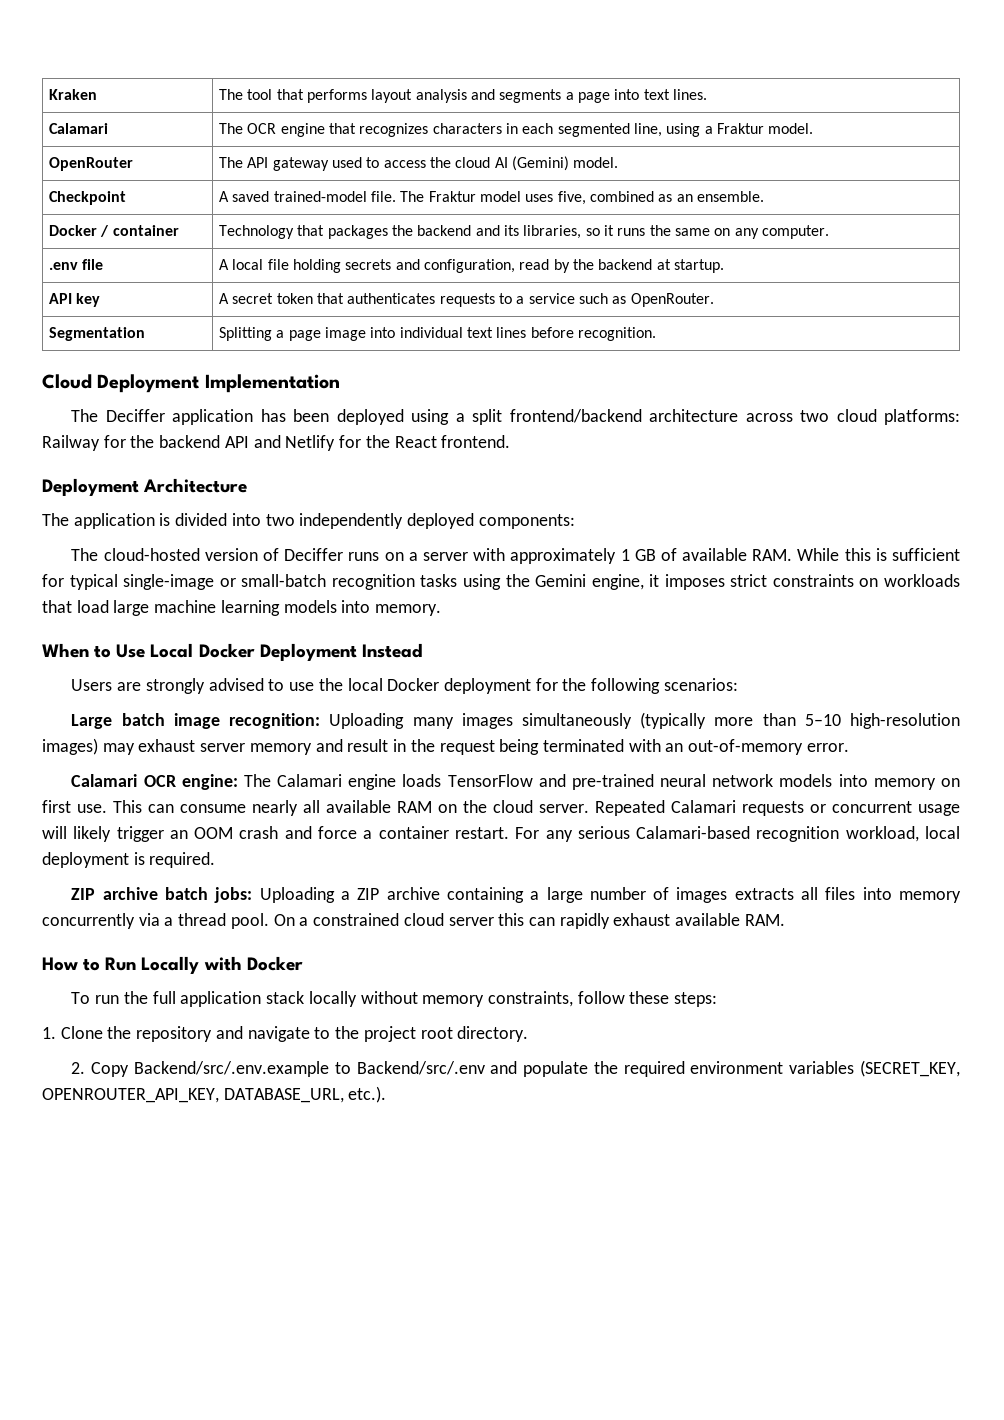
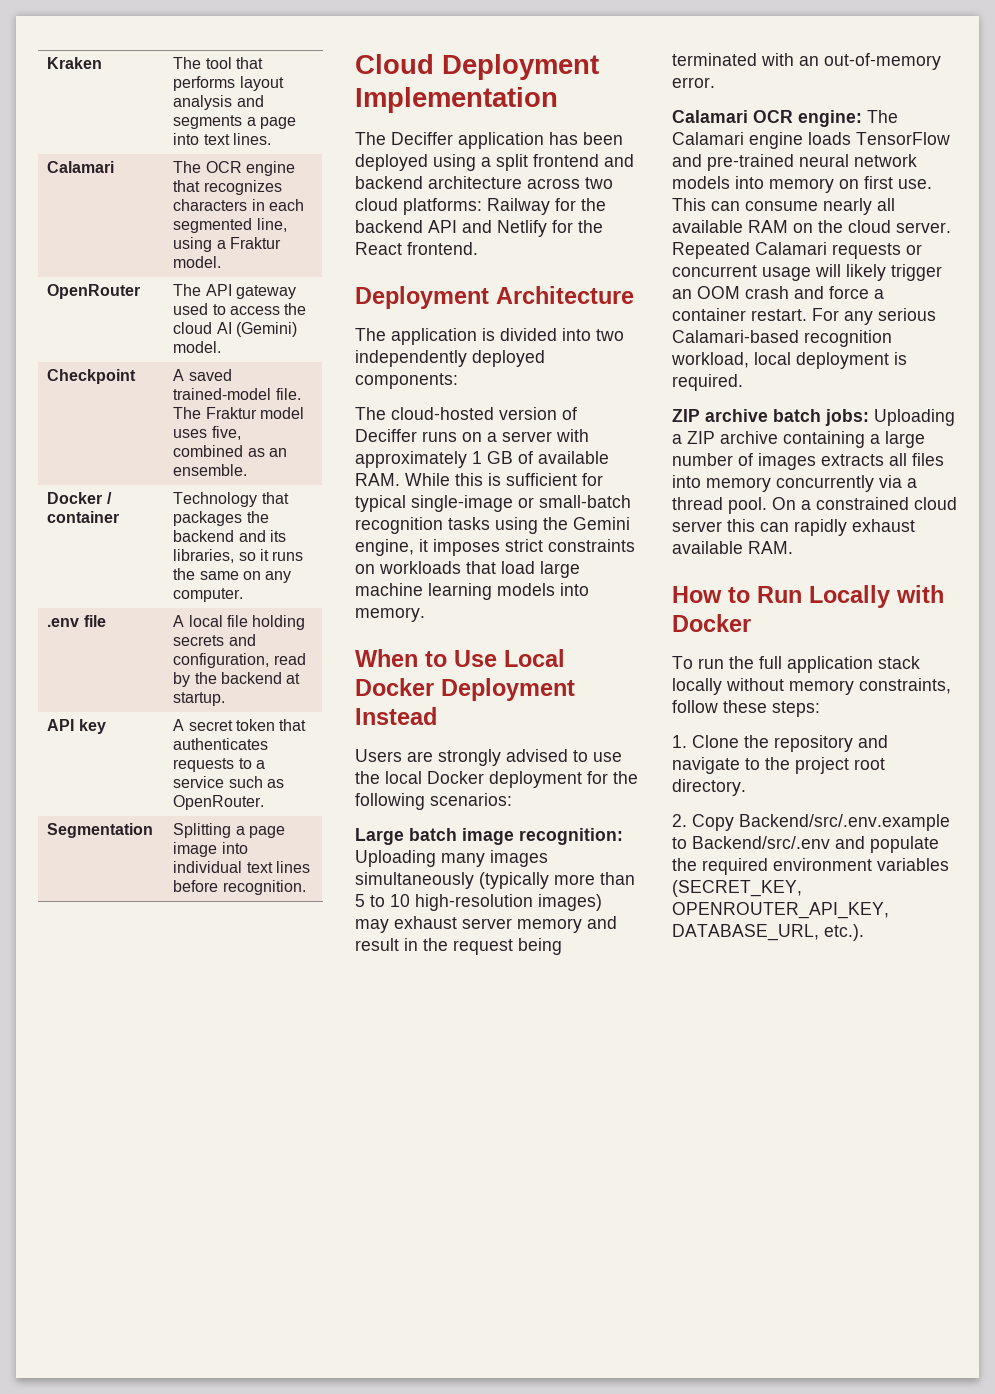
- The Deciffer application has been deployed using a split frontend/backend architecture across two cloud platforms: Railway for the backend API and Netlify for the React frontend.
+ The Deciffer application has been deployed using a split frontend and backend architecture across two cloud platforms: Railway for the backend API and Netlify for the React frontend.
- Large batch image recognition: Uploading many images simultaneously (typically more than 5–10 high-resolution images) may exhaust server memory and result in the request being terminated with an out-of-memory error.
+ Large batch image recognition: Uploading many images simultaneously (typically more than 5 to 10 high-resolution images) may exhaust server memory and result in the request being terminated with an out-of-memory error.

